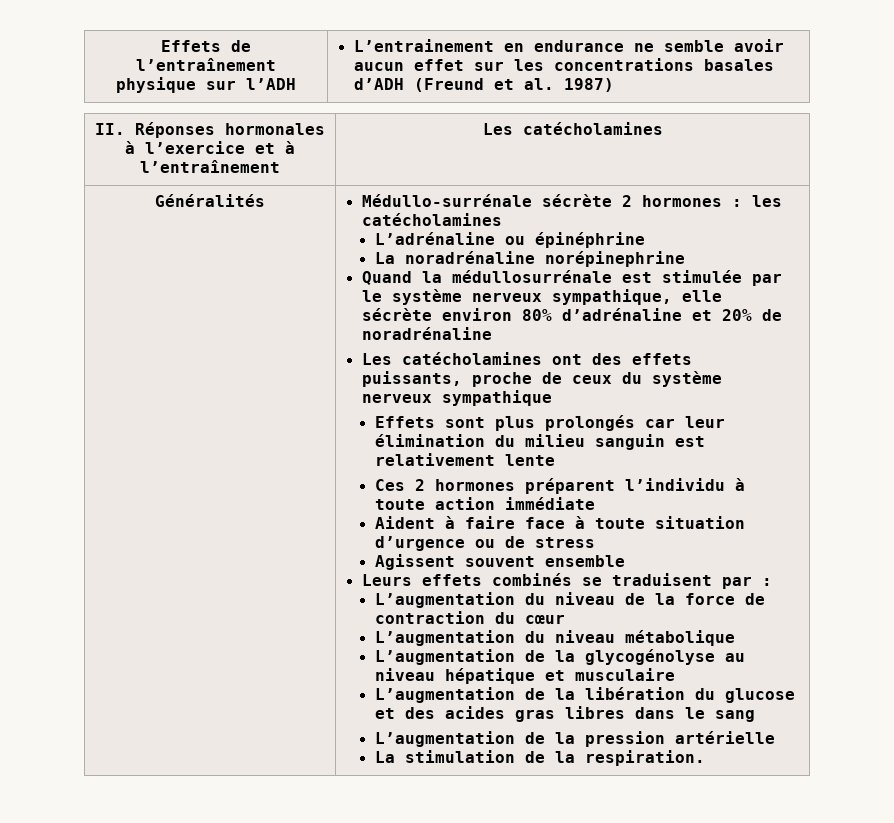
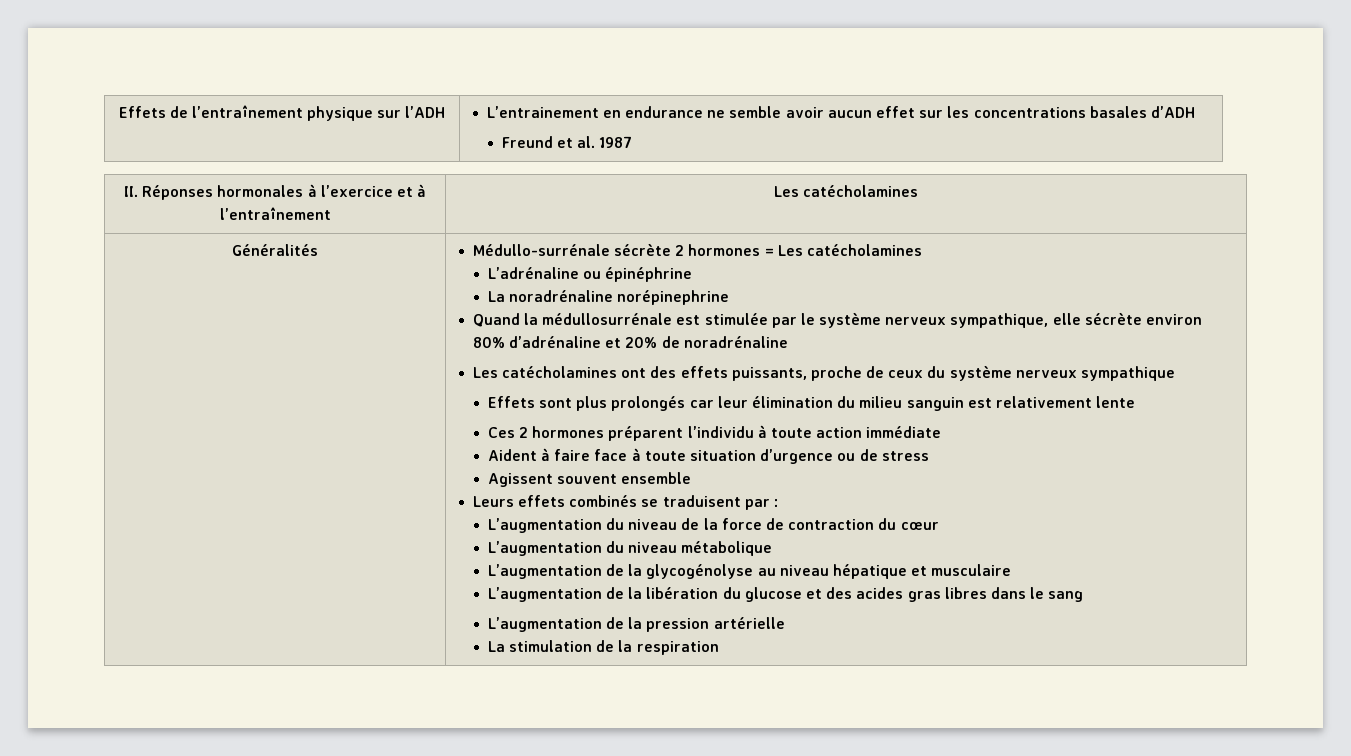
- Effets de l’entraînement physique sur l’ADH | L’entrainement en endurance ne semble avoir aucun effet sur les concentrations basales d’ADH (Freund et al. 1987)
+ Effets de l’entraînement physique sur l’ADH | L’entrainement en endurance ne semble avoir aucun effet sur les concentrations basales d’ADH
+ Freund et al. 1987
- Médullo-surrénale sécrète 2 hormones : les catécholamines
+ Médullo-surrénale sécrète 2 hormones = Les catécholamines
- La stimulation de la respiration.
+ La stimulation de la respiration

